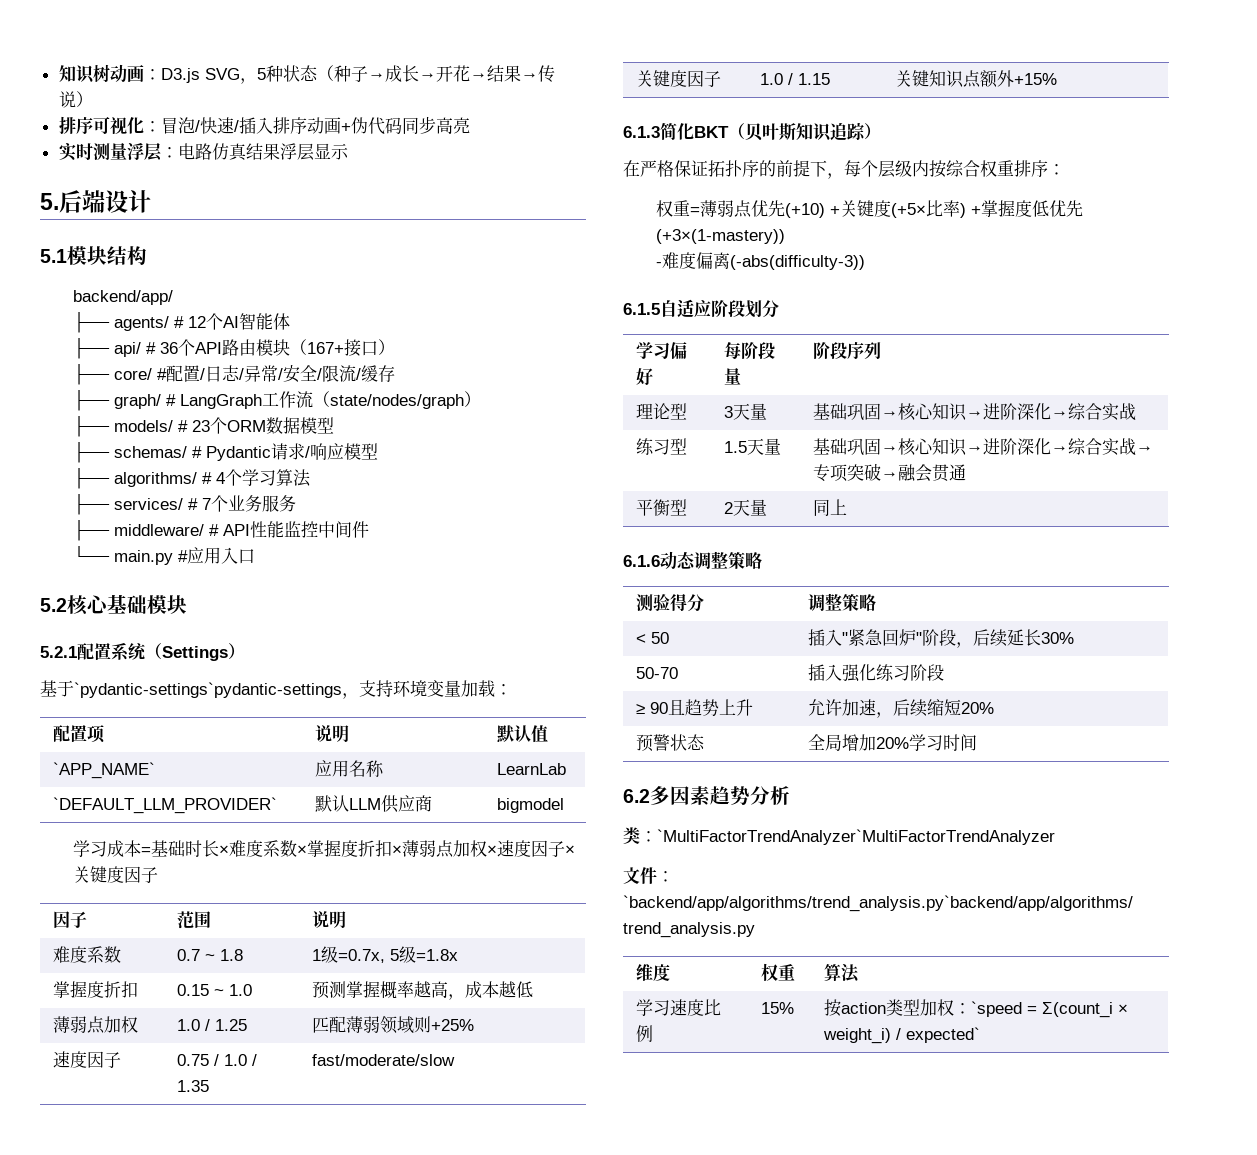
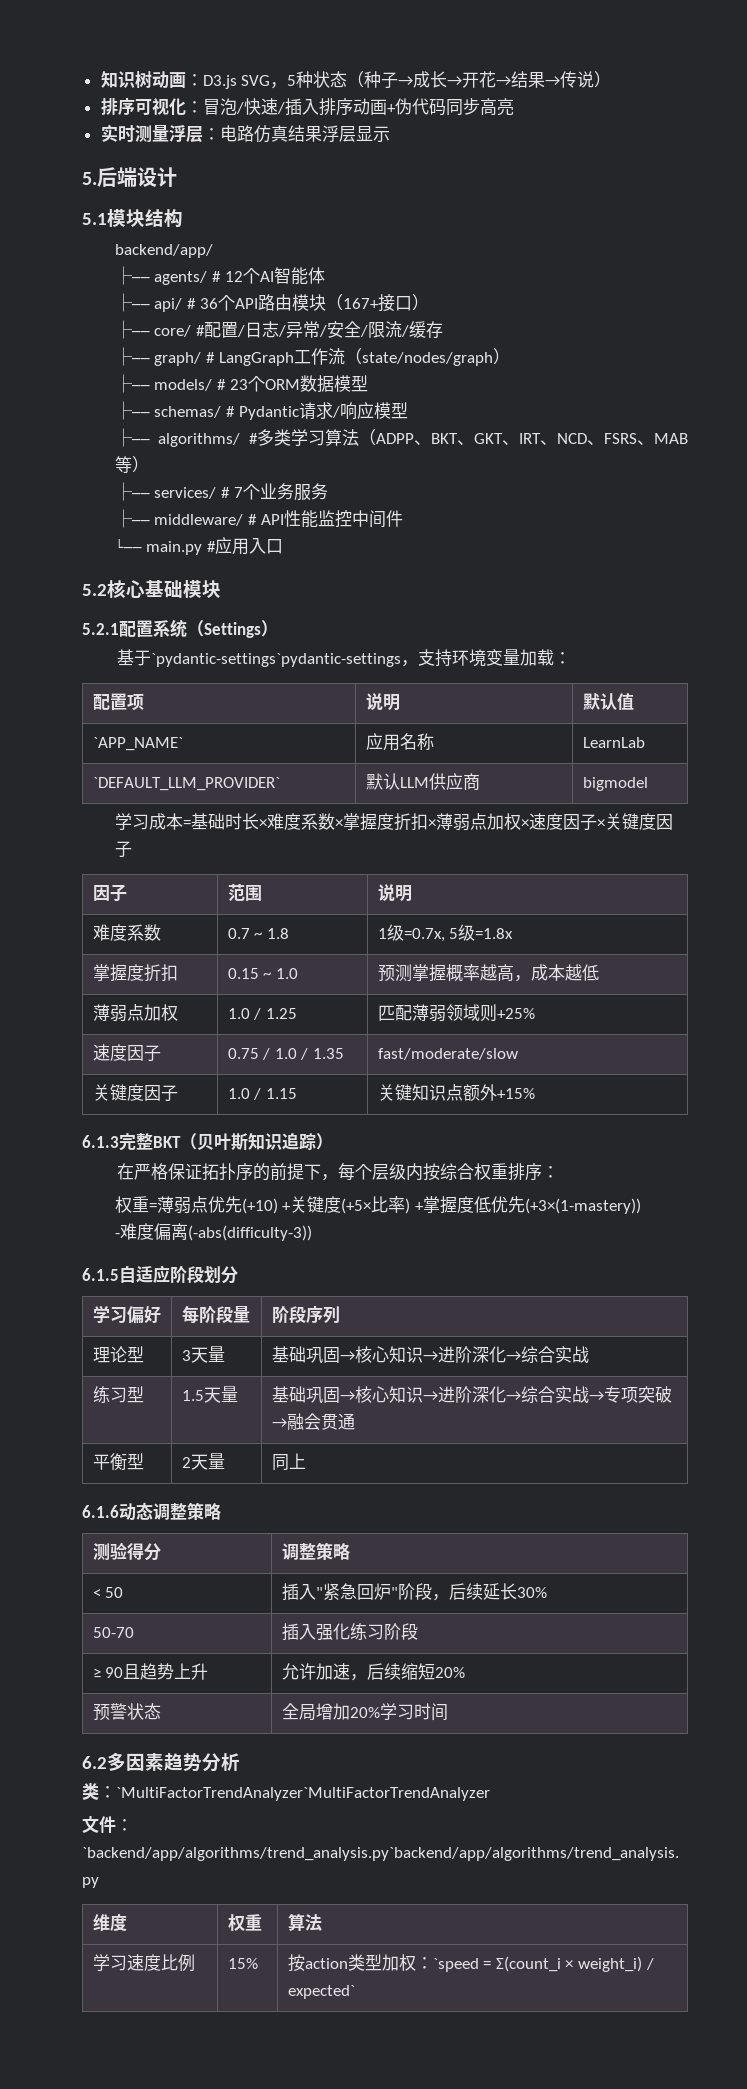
- ├── algorithms/ # 4个学习算法
+ ├── algorithms/ #多类学习算法（ADPP、BKT、GKT、IRT、NCD、FSRS、MAB等）
- 6.1.3简化BKT（贝叶斯知识追踪）
+ 6.1.3完整BKT（贝叶斯知识追踪）

